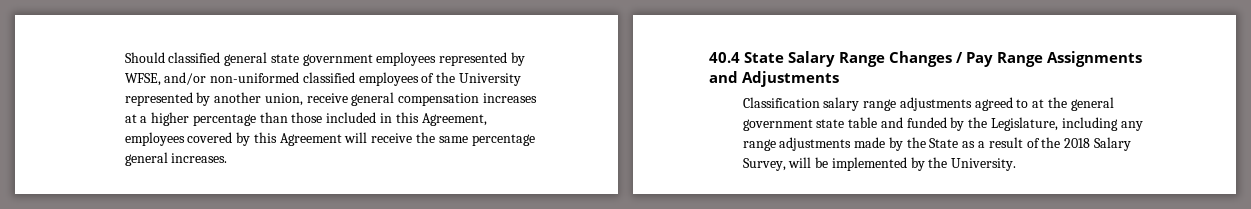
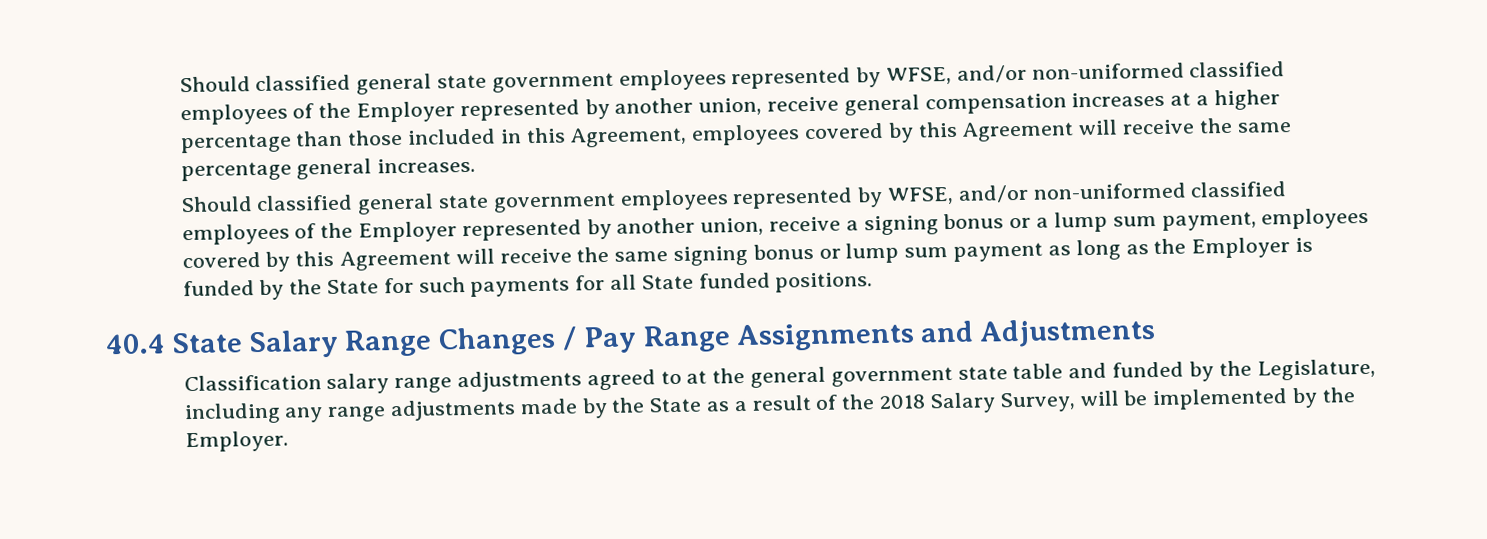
- Should classified general state government employees represented by WFSE, and/or non-uniformed classified employees of the University represented by another union, receive general compensation increases at a higher percentage than those included in this Agreement, employees covered by this Agreement will receive the same percentage general increases.
+ Should classified general state government employees represented by WFSE, and/or non-uniformed classified employees of the Employer represented by another union, receive general compensation increases at a higher percentage than those included in this Agreement, employees covered by this Agreement will receive the same percentage general increases.
+ Should classified general state government employees represented by WFSE, and/or non-uniformed classified employees of the Employer represented by another union, receive a signing bonus or a lump sum payment, employees covered by this Agreement will receive the same signing bonus or lump sum payment as long as the Employer is funded by the State for such payments for all State funded positions.
- Classification salary range adjustments agreed to at the general government state table and funded by the Legislature, including any range adjustments made by the State as a result of the 2018 Salary Survey, will be implemented by the University.
+ Classification salary range adjustments agreed to at the general government state table and funded by the Legislature, including any range adjustments made by the State as a result of the 2018 Salary Survey, will be implemented by the Employer.

